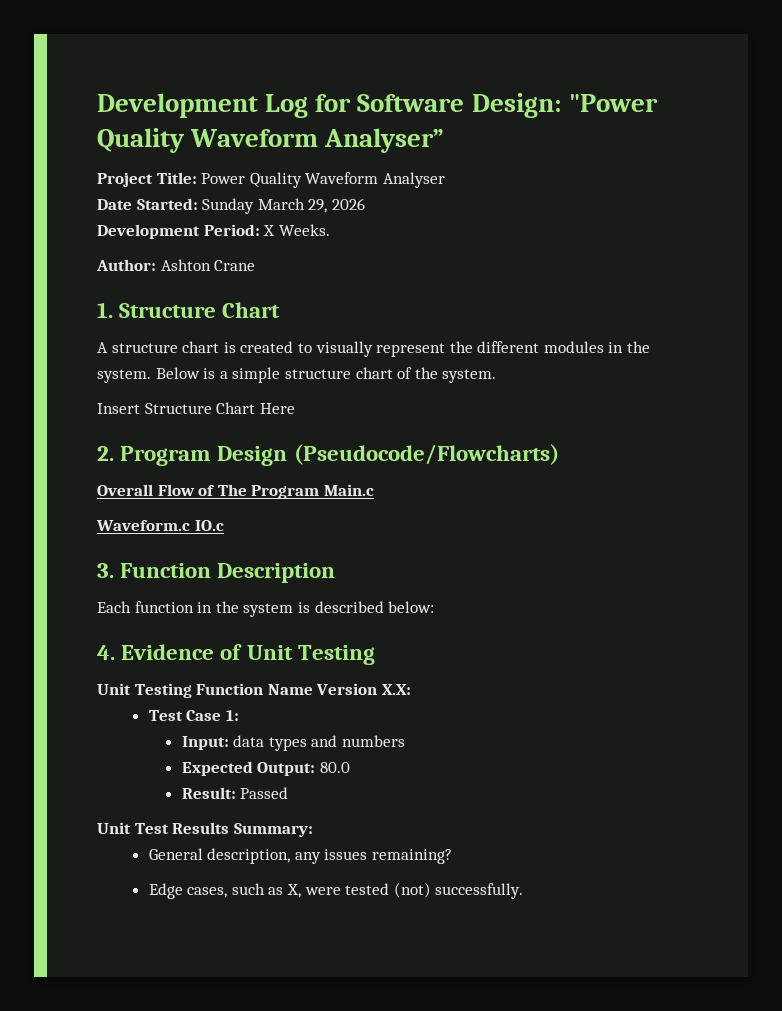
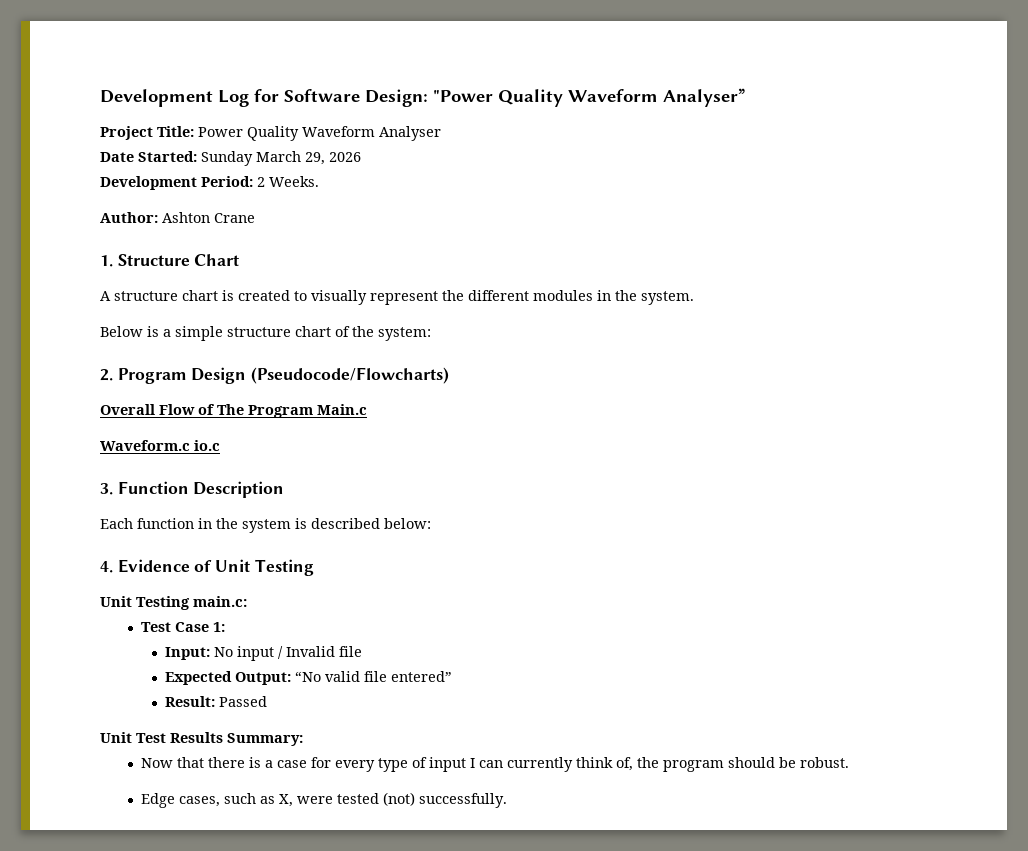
- Development Period: X Weeks.
+ Development Period: 2 Weeks.
- A structure chart is created to visually represent the different modules in the system. Below is a simple structure chart of the system.
- Insert Structure Chart Here
+ A structure chart is created to visually represent the different modules in the system.
+ Below is a simple structure chart of the system:
- Waveform.c IO.c
+ Waveform.c io.c
- Unit Testing Function Name Version X.X:
+ Unit Testing main.c:
- Input: data types and numbers
- Expected Output: 80.0
+ Input: No input / Invalid file
+ Expected Output: “No valid file entered”
- General description, any issues remaining?
+ Now that there is a case for every type of input I can currently think of, the program should be robust.

